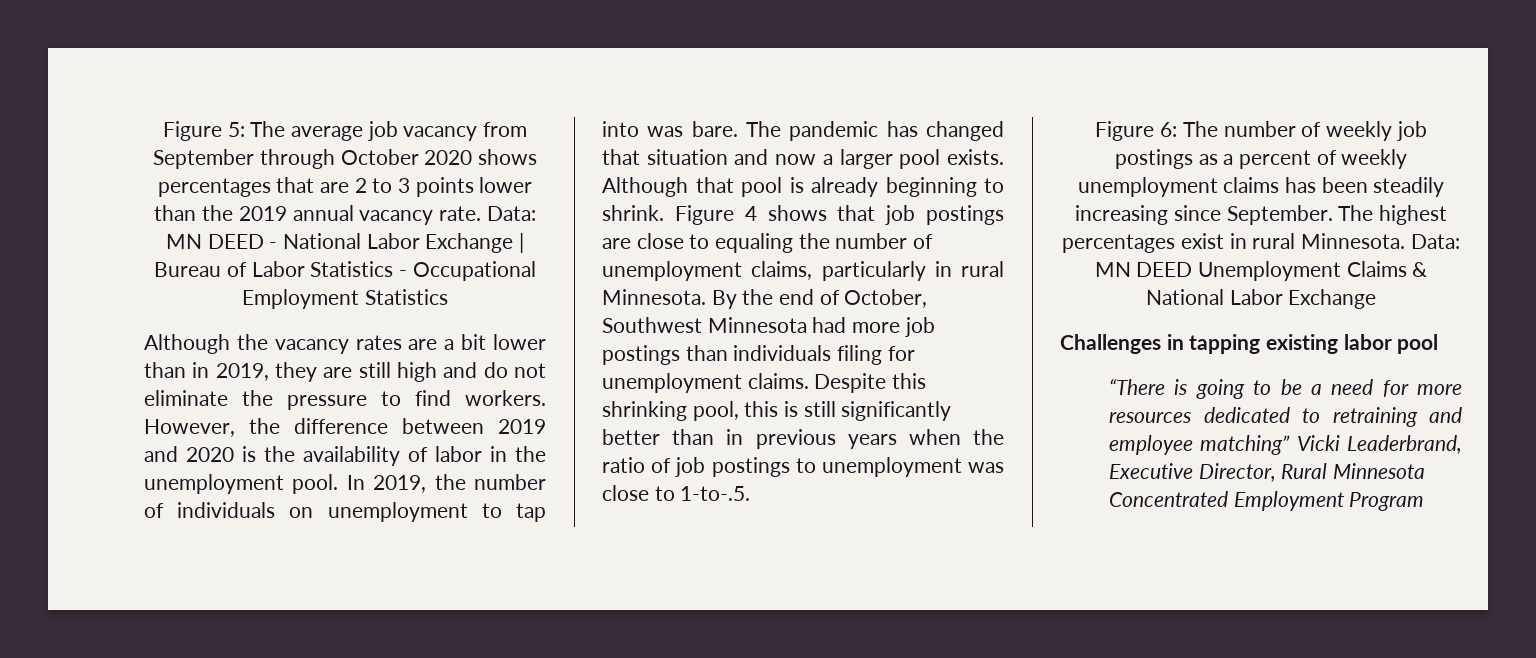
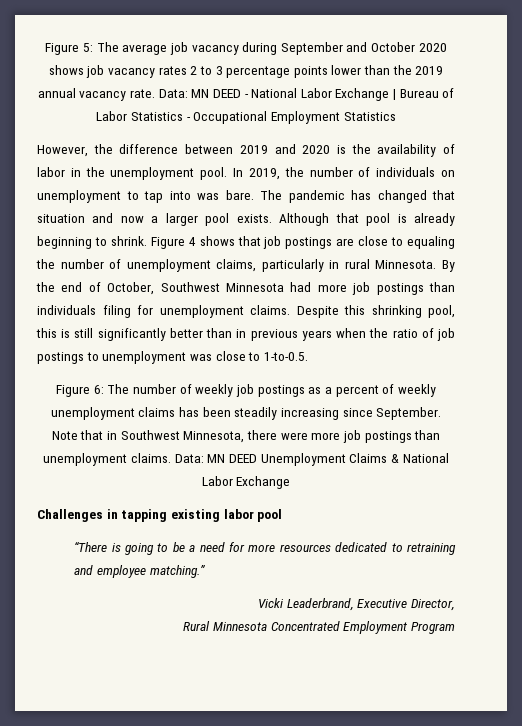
- Figure 5: The average job vacancy from September through October 2020 shows percentages that are 2 to 3 points lower than the 2019 annual vacancy rate.
+ Figure 5: The average job vacancy during September and October 2020 shows job vacancy rates 2 to 3 percentage points lower than the 2019 annual vacancy rate.
- Although the vacancy rates are a bit lower than in 2019, they are still high and do not eliminate the pressure to find workers.
- Despite this shrinking pool, this is still significantly better than in previous years when the ratio of job postings to unemployment was close to 1-to-.5.
+ Despite this shrinking pool, this is still significantly better than in previous years when the ratio of job postings to unemployment was close to 1-to-0.5.
- The highest percentages exist in rural Minnesota.
+ Note that in Southwest Minnesota, there were more job postings than unemployment claims.
- “There is going to be a need for more resources dedicated to retraining and employee matching” Vicki Leaderbrand, Executive Director, Rural Minnesota Concentrated Employment Program
+ “There is going to be a need for more resources dedicated to retraining and employee matching.”
+ Vicki Leaderbrand, Executive Director,
+ Rural Minnesota Concentrated Employment Program

